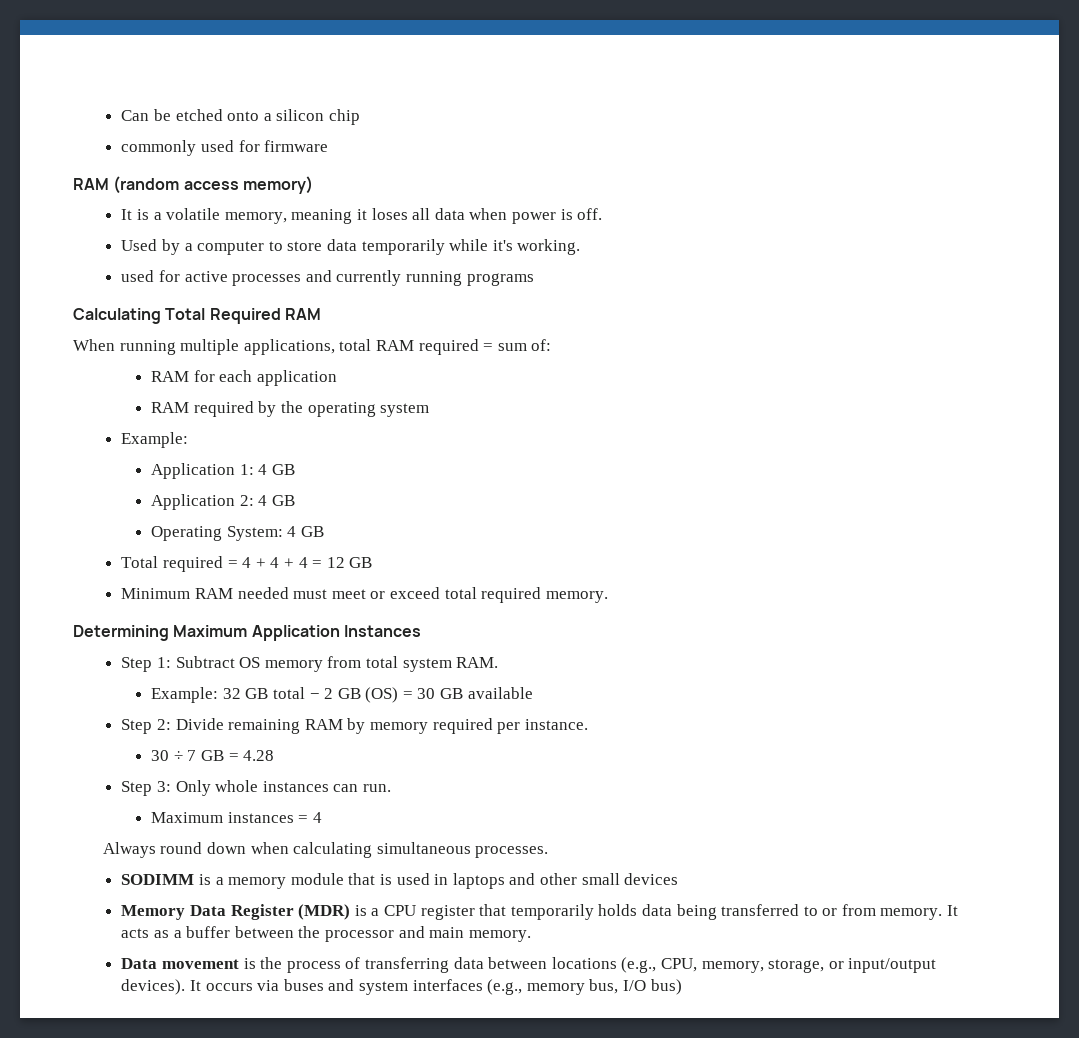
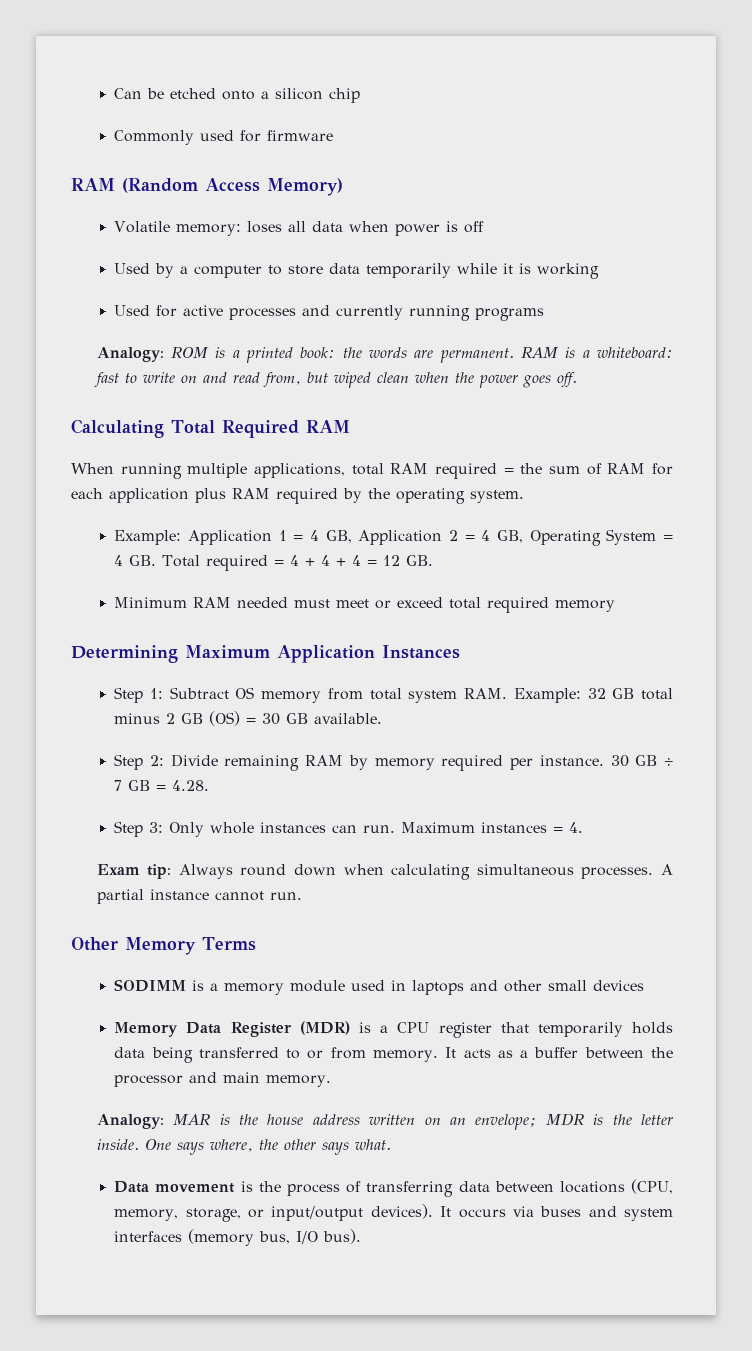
- commonly used for firmware
+ Commonly used for firmware
- RAM (random access memory)
- It is a volatile memory, meaning it loses all data when power is off.
+ RAM (Random Access Memory)
+ Volatile memory: loses all data when power is off
- Used by a computer to store data temporarily while it's working.
- used for active processes and currently running programs
+ Used by a computer to store data temporarily while it is working
+ Used for active processes and currently running programs
+ Analogy: ROM is a printed book: the words are permanent. RAM is a whiteboard: fast to write on and read from, but wiped clean when the power goes off.
- When running multiple applications, total RAM required = sum of:
- RAM for each application
- RAM required by the operating system
- Example:
- Application 1: 4 GB
- Application 2: 4 GB
- Operating System: 4 GB
- Total required = 4 + 4 + 4 = 12 GB
+ When running multiple applications, total RAM required = the sum of RAM for each application plus RAM required by the operating system.
+ Example: Application 1 = 4 GB, Application 2 = 4 GB, Operating System = 4 GB. Total required = 4 + 4 + 4 = 12 GB.
- Minimum RAM needed must meet or exceed total required memory.
+ Minimum RAM needed must meet or exceed total required memory
- Step 1: Subtract OS memory from total system RAM.
- Example: 32 GB total − 2 GB (OS) = 30 GB available
+ Step 1: Subtract OS memory from total system RAM. Example: 32 GB total minus 2 GB (OS) = 30 GB available.
- Step 2: Divide remaining RAM by memory required per instance.
- 30 ÷ 7 GB = 4.28
+ Step 2: Divide remaining RAM by memory required per instance. 30 GB ÷ 7 GB = 4.28.
- Step 3: Only whole instances can run.
- Maximum instances = 4
- Always round down when calculating simultaneous processes.
+ Step 3: Only whole instances can run. Maximum instances = 4.
+ Exam tip: Always round down when calculating simultaneous processes. A partial instance cannot run.
+ Other Memory Terms
- SODIMM is a memory module that is used in laptops and other small devices
+ SODIMM is a memory module used in laptops and other small devices
+ Analogy: MAR is the house address written on an envelope; MDR is the letter inside. One says where, the other says what.
- Data movement is the process of transferring data between locations (e.g., CPU, memory, storage, or input/output devices).
+ Data movement is the process of transferring data between locations (CPU, memory, storage, or input/output devices).
- It occurs via buses and system interfaces (e.g., memory bus, I/O bus)
+ It occurs via buses and system interfaces (memory bus, I/O bus).

